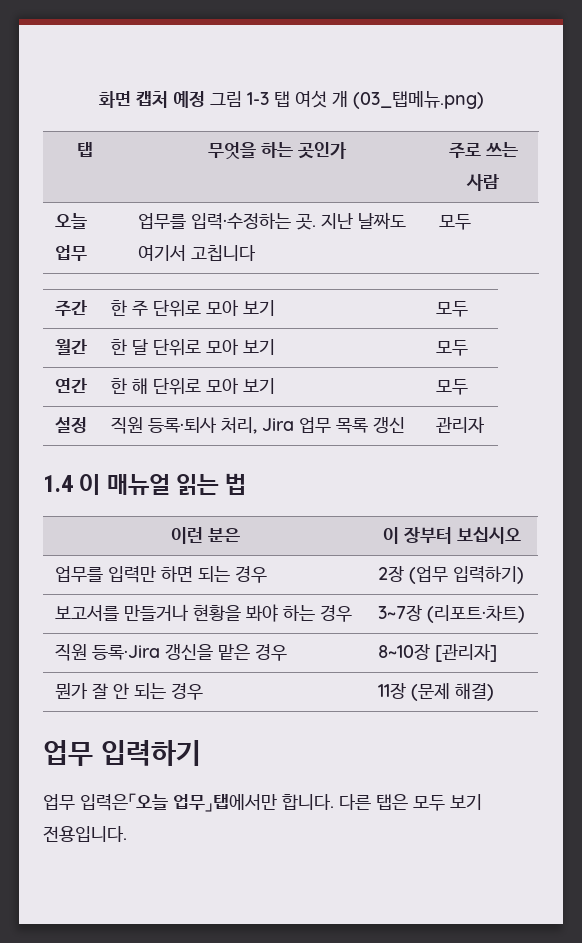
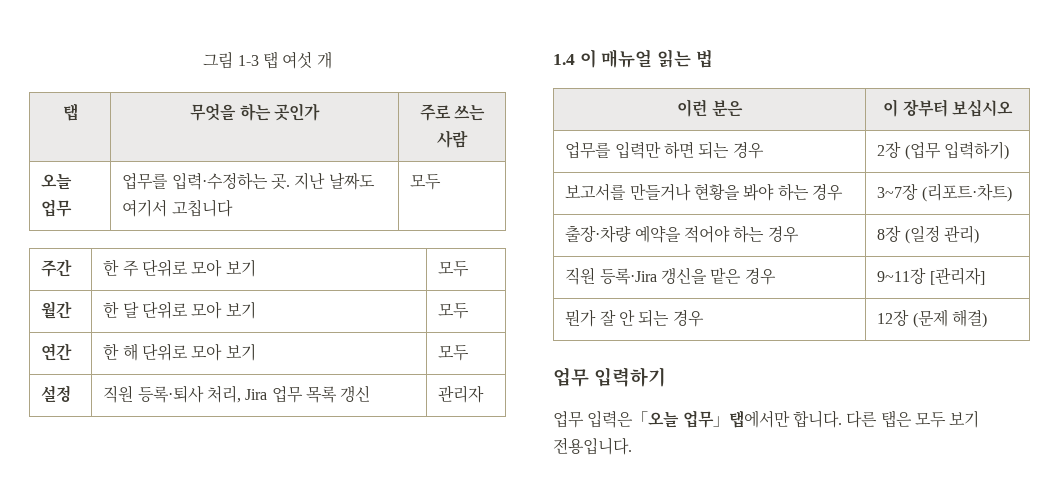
- 화면 캡처 예정 그림 1-3 탭 여섯 개 (03_탭메뉴.png)
+ 그림 1-3 탭 여섯 개
+ 출장·차량 예약을 적어야 하는 경우 | 8장 (일정 관리)
- 직원 등록·Jira 갱신을 맡은 경우 | 8~10장 [관리자]
+ 직원 등록·Jira 갱신을 맡은 경우 | 9~11장 [관리자]
- 뭔가 잘 안 되는 경우 | 11장 (문제 해결)
+ 뭔가 잘 안 되는 경우 | 12장 (문제 해결)

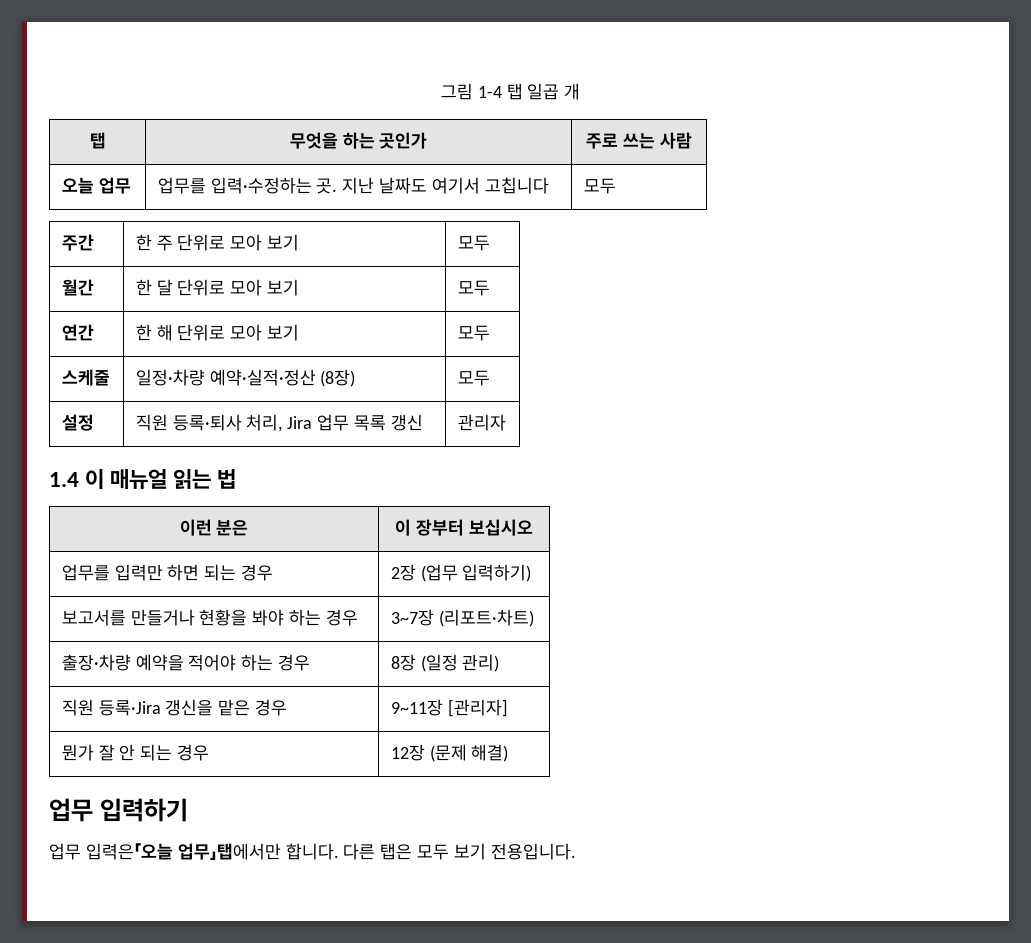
- 그림 1-3 탭 여섯 개
+ 그림 1-4 탭 일곱 개
+ 스케줄 | 일정·차량 예약·실적·정산 (8장) | 모두

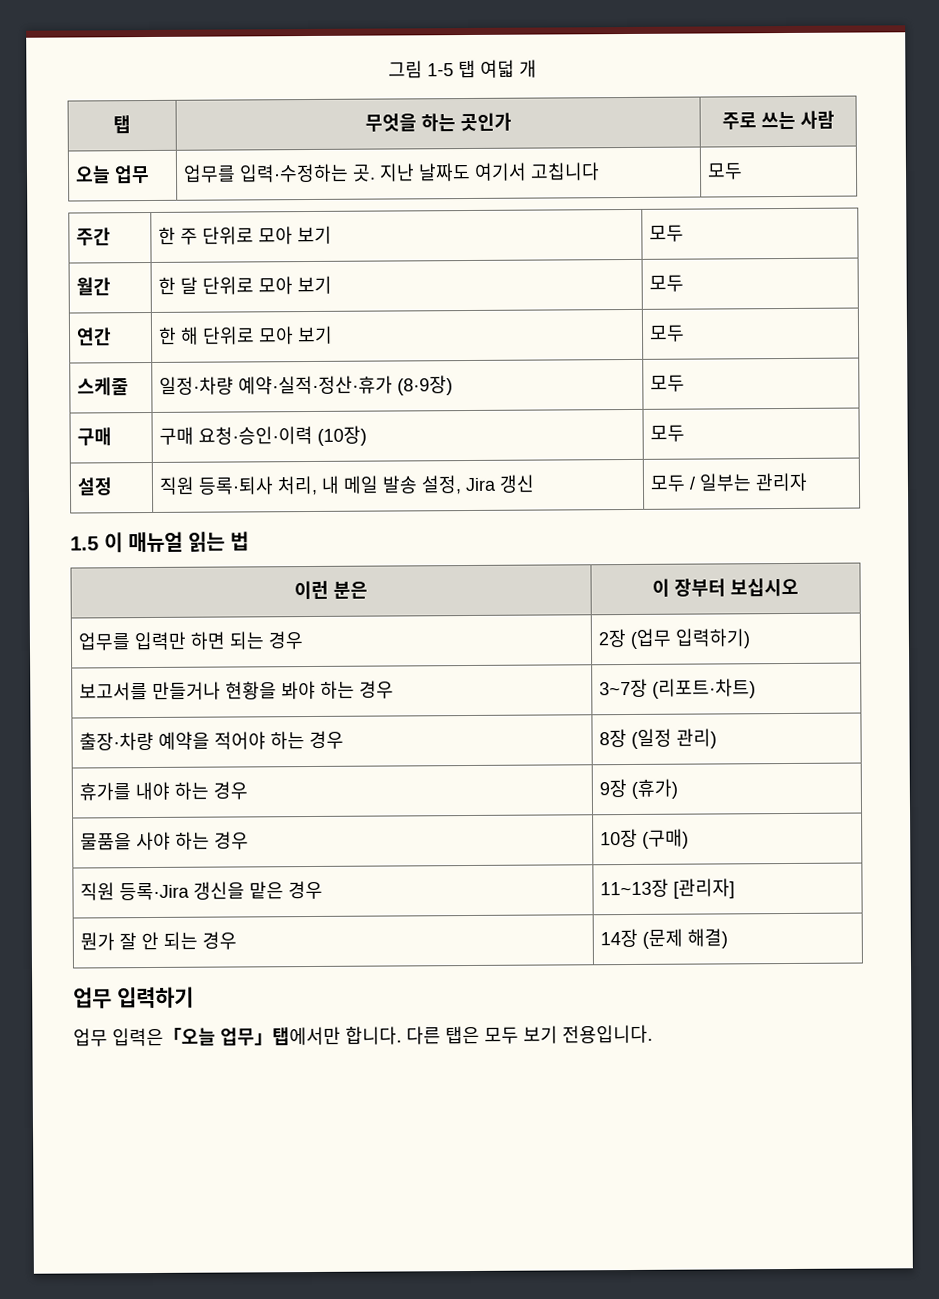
- 그림 1-4 탭 일곱 개
+ 그림 1-5 탭 여덟 개
- 스케줄 | 일정·차량 예약·실적·정산 (8장) | 모두
+ 스케줄 | 일정·차량 예약·실적·정산·휴가 (8·9장) | 모두
+ 구매 | 구매 요청·승인·이력 (10장) | 모두
- 설정 | 직원 등록·퇴사 처리, Jira 업무 목록 갱신 | 관리자
+ 설정 | 직원 등록·퇴사 처리, 내 메일 발송 설정, Jira 갱신 | 모두 / 일부는 관리자
- 1.4 이 매뉴얼 읽는 법
+ 1.5 이 매뉴얼 읽는 법
+ 휴가를 내야 하는 경우 | 9장 (휴가)
+ 물품을 사야 하는 경우 | 10장 (구매)
- 직원 등록·Jira 갱신을 맡은 경우 | 9~11장 [관리자]
+ 직원 등록·Jira 갱신을 맡은 경우 | 11~13장 [관리자]
- 뭔가 잘 안 되는 경우 | 12장 (문제 해결)
+ 뭔가 잘 안 되는 경우 | 14장 (문제 해결)

